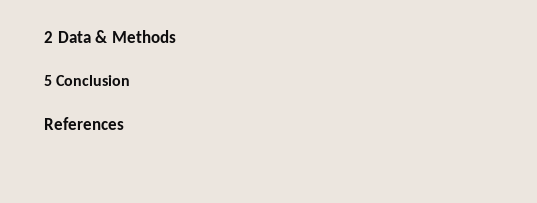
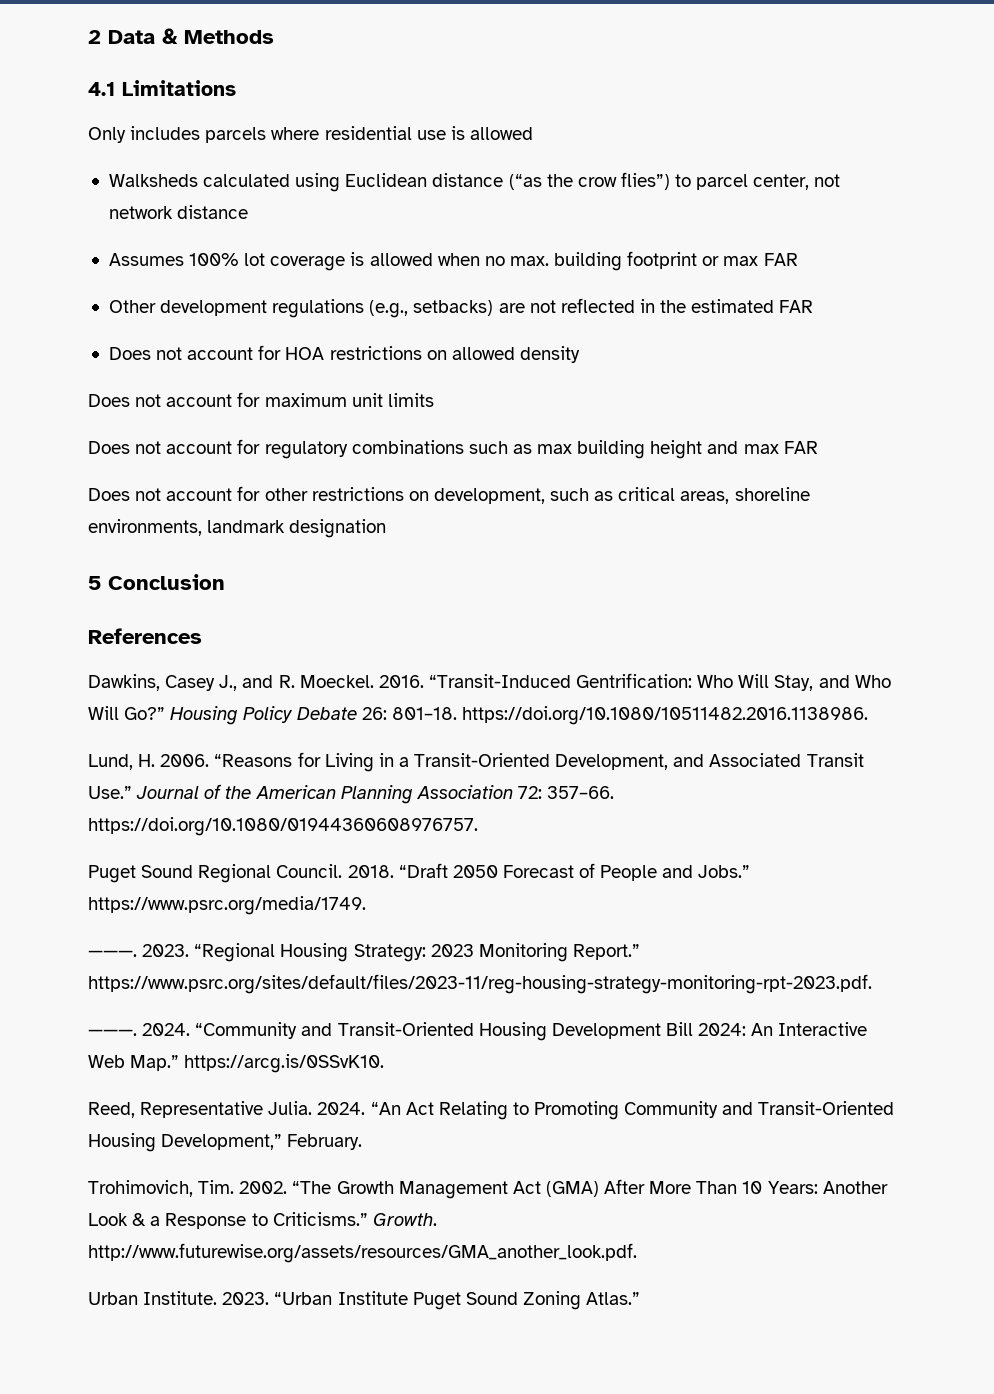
+ 4.1 Limitations
+ Only includes parcels where residential use is allowed
+ Walksheds calculated using Euclidean distance (“as the crow flies”) to parcel center, not network distance
+ Assumes 100% lot coverage is allowed when no max. building footprint or max FAR
+ Other development regulations (e.g., setbacks) are not reflected in the estimated FAR
+ Does not account for HOA restrictions on allowed density
+ Does not account for maximum unit limits
+ Does not account for regulatory combinations such as max building height and max FAR
+ Does not account for other restrictions on development, such as critical areas, shoreline environments, landmark designation
  5 Conclusion
  References
+ Dawkins, Casey J., and R. Moeckel. 2016. “Transit-Induced Gentrification: Who Will Stay, and Who Will Go?” Housing Policy Debate 26: 801–18. https://doi.org/10.1080/10511482.2016.1138986.
+ Lund, H. 2006. “Reasons for Living in a Transit-Oriented Development, and Associated Transit Use.” Journal of the American Planning Association 72: 357–66. https://doi.org/10.1080/01944360608976757.
+ Puget Sound Regional Council. 2018. “Draft 2050 Forecast of People and Jobs.” https://www.psrc.org/media/1749.
+ ———. 2023. “Regional Housing Strategy: 2023 Monitoring Report.” https://www.psrc.org/sites/default/files/2023-11/reg-housing-strategy-monitoring-rpt-2023.pdf.
+ ———. 2024. “Community and Transit-Oriented Housing Development Bill 2024: An Interactive Web Map.” https://arcg.is/0SSvK10.
+ Reed, Representative Julia. 2024. “An Act Relating to Promoting Community and Transit-Oriented Housing Development,” February.
+ Trohimovich, Tim. 2002. “The Growth Management Act (GMA) After More Than 10 Years: Another Look & a Response to Criticisms.” Growth. http://www.futurewise.org/assets/resources/GMA_another_look.pdf.
+ Urban Institute. 2023. “Urban Institute Puget Sound Zoning Atlas.”

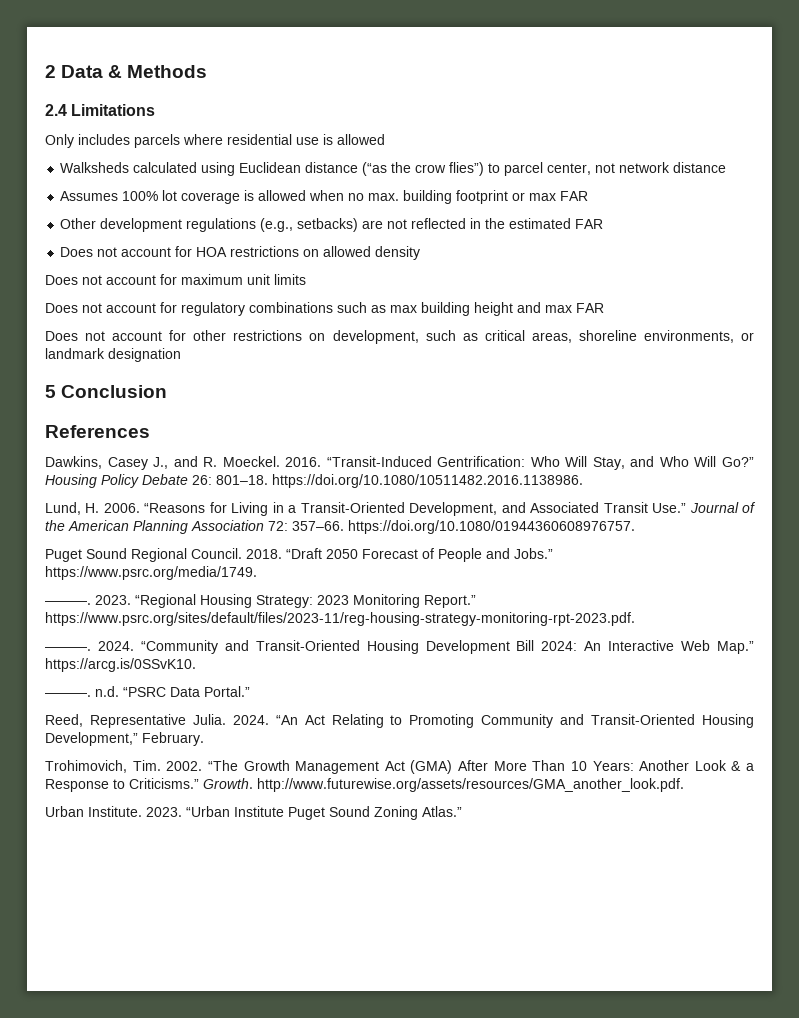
- 4.1 Limitations
+ 2.4 Limitations
- Does not account for other restrictions on development, such as critical areas, shoreline environments, landmark designation
+ Does not account for other restrictions on development, such as critical areas, shoreline environments, or landmark designation
+ ———. n.d. “PSRC Data Portal.”

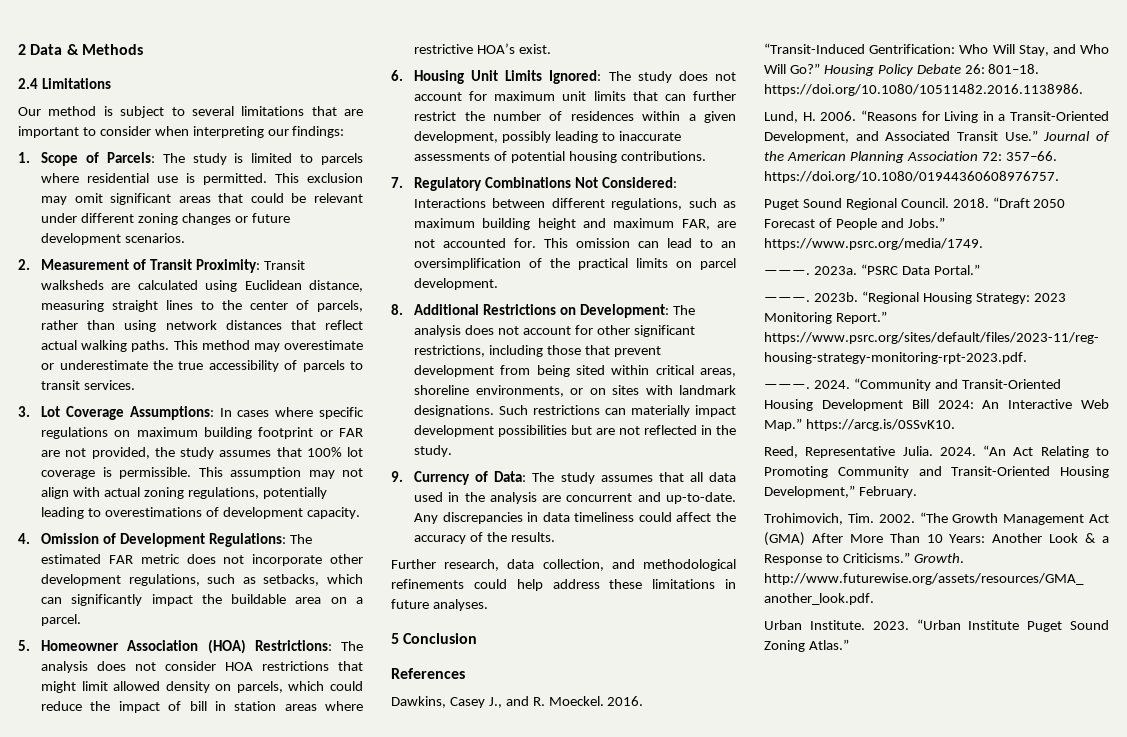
- Only includes parcels where residential use is allowed
- Walksheds calculated using Euclidean distance (“as the crow flies”) to parcel center, not network distance
- Assumes 100% lot coverage is allowed when no max. building footprint or max FAR
- Other development regulations (e.g., setbacks) are not reflected in the estimated FAR
- Does not account for HOA restrictions on allowed density
- Does not account for maximum unit limits
- Does not account for regulatory combinations such as max building height and max FAR
- Does not account for other restrictions on development, such as critical areas, shoreline environments, or landmark designation
+ Our method is subject to several limitations that are important to consider when interpreting our findings:
+ 1. Scope of Parcels: The study is limited to parcels where residential use is permitted. This exclusion may omit significant areas that could be relevant under different zoning changes or future development scenarios.
+ 2. Measurement of Transit Proximity: Transit walksheds are calculated using Euclidean distance, measuring straight lines to the center of parcels, rather than using network distances that reflect actual walking paths. This method may overestimate or underestimate the true accessibility of parcels to transit services.
+ 3. Lot Coverage Assumptions: In cases where specific regulations on maximum building footprint or FAR are not provided, the study assumes that 100% lot coverage is permissible. This assumption may not align with actual zoning regulations, potentially leading to overestimations of development capacity.
+ 4. Omission of Development Regulations: The estimated FAR metric does not incorporate other development regulations, such as setbacks, which can significantly impact the buildable area on a parcel.
+ 5. Homeowner Association (HOA) Restrictions: The analysis does not consider HOA restrictions that might limit allowed density on parcels, which could reduce the impact of bill in station areas where restrictive HOA’s exist.
+ 6. Housing Unit Limits Ignored: The study does not account for maximum unit limits that can further restrict the number of residences within a given development, possibly leading to inaccurate assessments of potential housing contributions.
+ 7. Regulatory Combinations Not Considered: Interactions between different regulations, such as maximum building height and maximum FAR, are not accounted for. This omission can lead to an oversimplification of the practical limits on parcel development.
+ 8. Additional Restrictions on Development: The analysis does not account for other significant restrictions, including those that prevent development from being sited within critical areas, shoreline environments, or on sites with landmark designations. Such restrictions can materially impact development possibilities but are not reflected in the study.
+ 9. Currency of Data: The study assumes that all data used in the analysis are concurrent and up-to-date. Any discrepancies in data timeliness could affect the accuracy of the results.
+ Further research, data collection, and methodological refinements could help address these limitations in future analyses.
- ———. 2023.
+ ———. 2023a. “PSRC Data Portal.”
+ ———. 2023b.
- ———. n.d. “PSRC Data Portal.”

